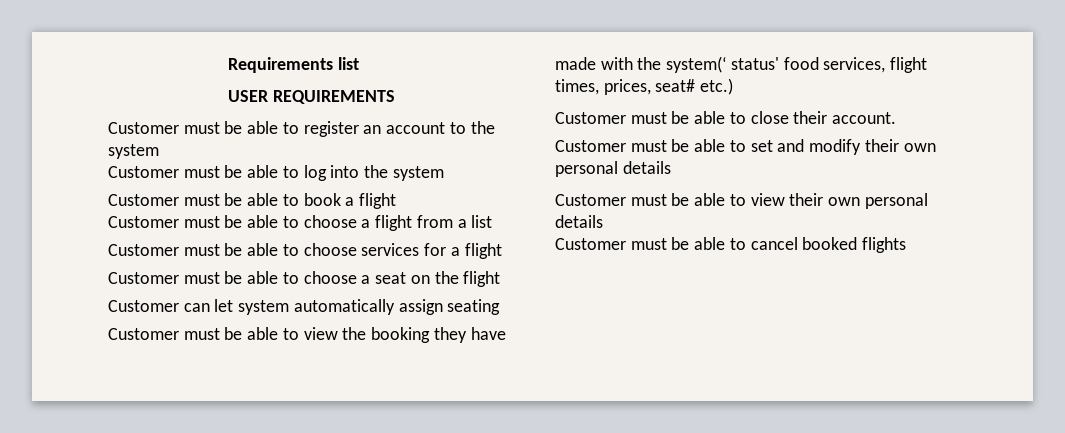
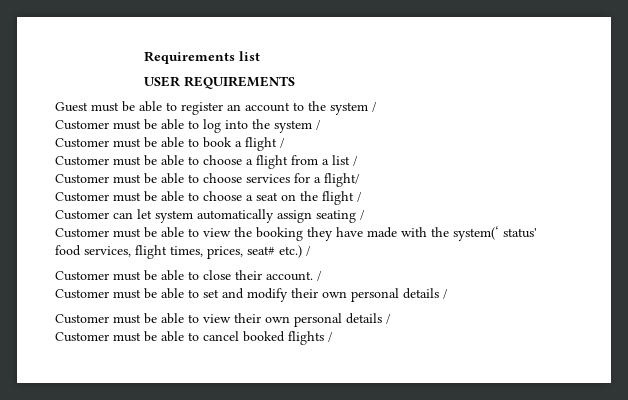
- Customer must be able to register an account to the system
+ Guest must be able to register an account to the system /
- Customer must be able to log into the system
+ Customer must be able to log into the system /
- Customer must be able to book a flight
+ Customer must be able to book a flight /
- Customer must be able to choose a flight from a list
+ Customer must be able to choose a flight from a list /
- Customer must be able to choose services for a flight
+ Customer must be able to choose services for a flight/
- Customer must be able to choose a seat on the flight
+ Customer must be able to choose a seat on the flight /
- Customer can let system automatically assign seating
+ Customer can let system automatically assign seating /
- Customer must be able to view the booking they have made with the system(‘ status' food services, flight times, prices, seat# etc.)
+ Customer must be able to view the booking they have made with the system(‘ status' food services, flight times, prices, seat# etc.) /
- Customer must be able to close their account.
+ Customer must be able to close their account. /
- Customer must be able to set and modify their own personal details
+ Customer must be able to set and modify their own personal details /
- Customer must be able to view their own personal details
+ Customer must be able to view their own personal details /
- Customer must be able to cancel booked flights
+ Customer must be able to cancel booked flights /

